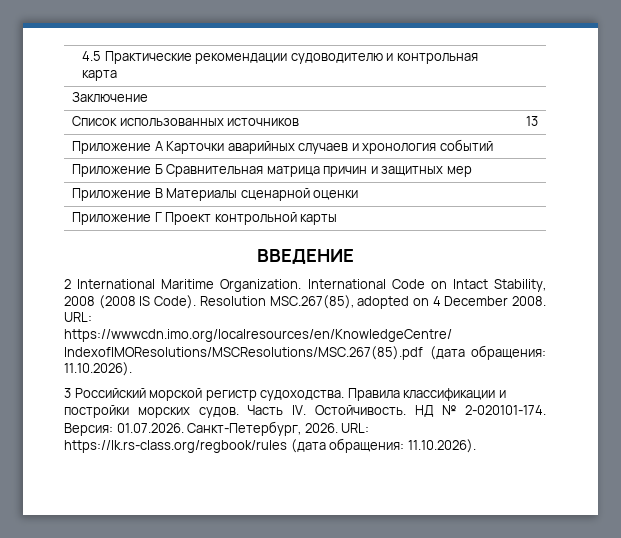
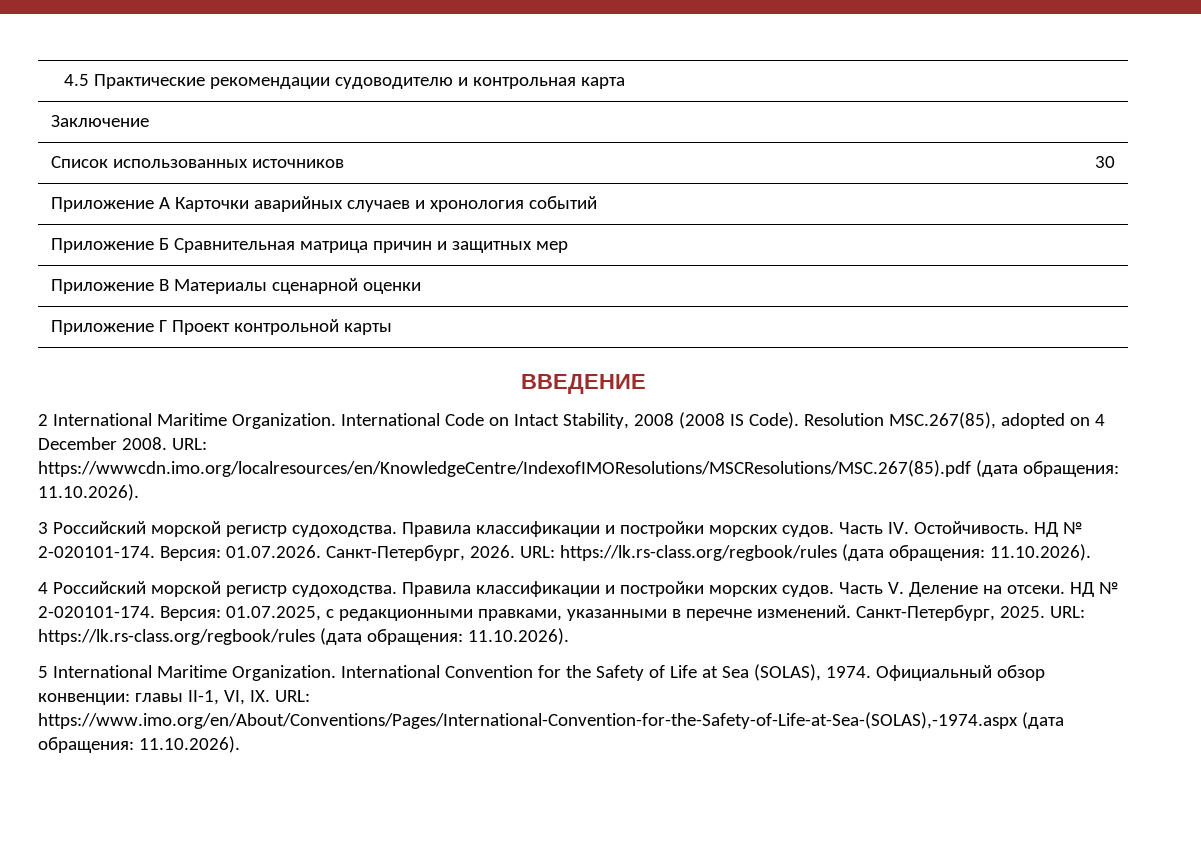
- Список использованных источников | 13
+ Список использованных источников | 30
+ 4 Российский морской регистр судоходства. Правила классификации и постройки морских судов. Часть V. Деление на отсеки. НД № 2-020101-174. Версия: 01.07.2025, с редакционными правками, указанными в перечне изменений. Санкт-Петербург, 2025. URL: https://lk.rs-class.org/regbook/rules (дата обращения: 11.10.2026).
+ 5 International Maritime Organization. International Convention for the Safety of Life at Sea (SOLAS), 1974. Официальный обзор конвенции: главы II-1, VI, IX. URL: https://www.imo.org/en/About/Conventions/Pages/International-Convention-for-the-Safety-of-Life-at-Sea-(SOLAS),-1974.aspx (дата обращения: 11.10.2026).

